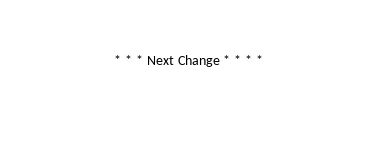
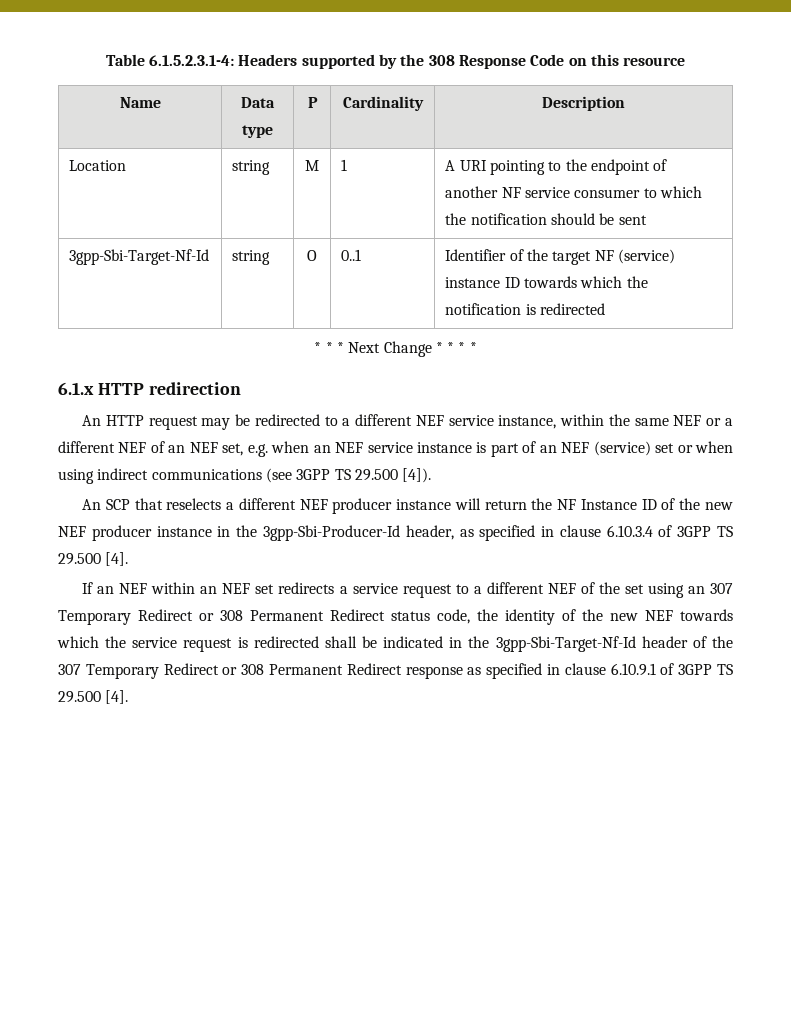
+ Table 6.1.5.2.3.1-4: Headers supported by the 308 Response Code on this resource
+ Name | Data type | P | Cardinality | Description
+ Location | string | M | 1 | A URI pointing to the endpoint of another NF service consumer to which the notification should be sent
+ 3gpp-Sbi-Target-Nf-Id | string | O | 0..1 | Identifier of the target NF (service) instance ID towards which the notification is redirected
+ 6.1.x HTTP redirection
+ An HTTP request may be redirected to a different NEF service instance, within the same NEF or a different NEF of an NEF set, e.g. when an NEF service instance is part of an NEF (service) set or when using indirect communications (see 3GPP TS 29.500 [4]).
+ An SCP that reselects a different NEF producer instance will return the NF Instance ID of the new NEF producer instance in the 3gpp-Sbi-Producer-Id header, as specified in clause 6.10.3.4 of 3GPP TS 29.500 [4].
+ If an NEF within an NEF set redirects a service request to a different NEF of the set using an 307 Temporary Redirect or 308 Permanent Redirect status code, the identity of the new NEF towards which the service request is redirected shall be indicated in the 3gpp-Sbi-Target-Nf-Id header of the 307 Temporary Redirect or 308 Permanent Redirect response as specified in clause 6.10.9.1 of 3GPP TS 29.500 [4].

